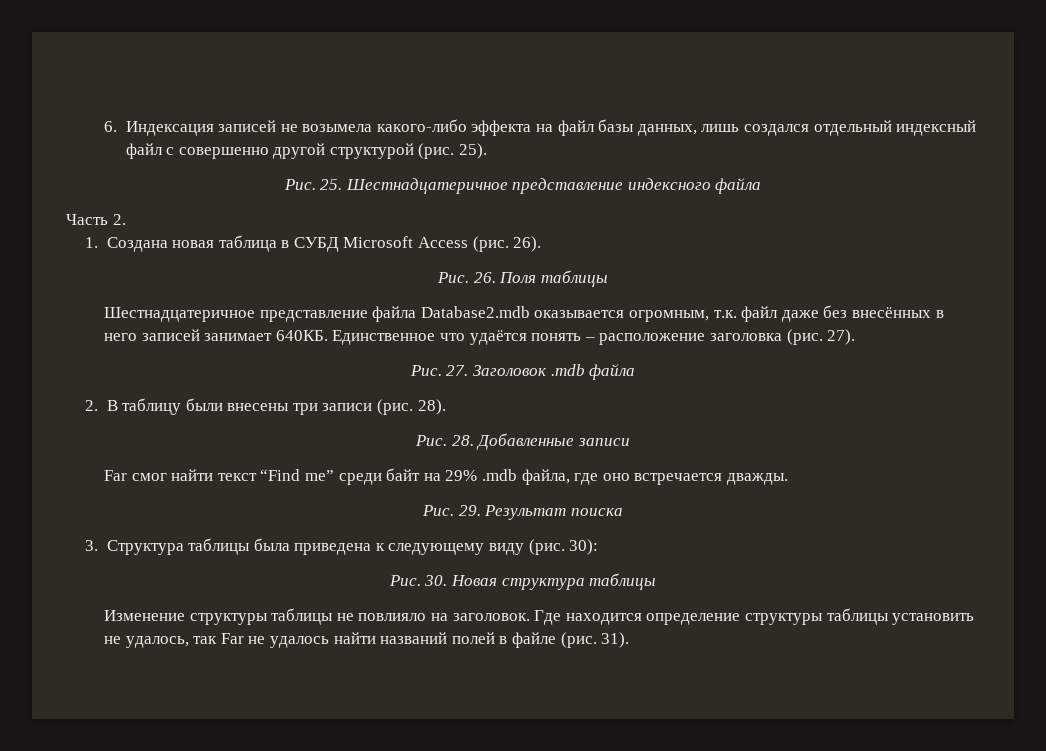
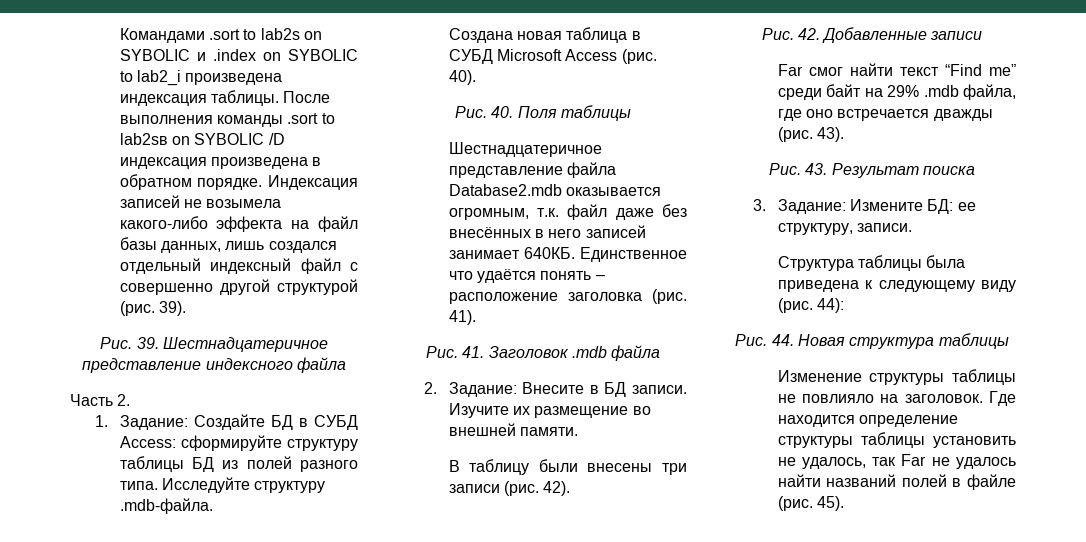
- 6. Индексация записей не возымела какого-либо эффекта на файл базы данных, лишь создался отдельный индексный файл с совершенно другой структурой (рис.
+ Командами .sort to lab2s on SYBOLIC и .index on SYBOLIC to lab2_i произведена индексация таблицы. После выполнения команды .sort to lab2sв on SYBOLIC /D индексация произведена в обратном порядке. Индексация записей не возымела какого-либо эффекта на файл базы данных, лишь создался отдельный индексный файл с совершенно другой структурой (рис.
- 25).
- Рис. 25. Шестнадцатеричное представление индексного файла
+ 39).
+ Рис. 39. Шестнадцатеричное представление индексного файла
- 1. Создана новая таблица в СУБД Microsoft Access (рис.
+ 1. Задание: Создайте БД в СУБД Access: сформируйте структуру таблицы БД из полей разного типа. Исследуйте структуру .mdb-файла.
+ Создана новая таблица в СУБД Microsoft Access (рис.
- 26).
- Рис. 26. Поля таблицы
+ 40).
+ Рис. 40. Поля таблицы
- 27).
- Рис. 27. Заголовок .mdb файла
+ 41).
+ Рис. 41. Заголовок .mdb файла
- 2. В таблицу были внесены три записи (рис.
+ 2. Задание: Внесите в БД записи. Изучите их размещение во внешней памяти.
+ В таблицу были внесены три записи (рис.
- 28).
- Рис. 28. Добавленные записи
+ 42).
+ Рис. 42. Добавленные записи
- Far смог найти текст “Find me” среди байт на 29% .mdb файла, где оно встречается дважды.
- Рис. 29. Результат поиска
+ Far смог найти текст “Find me” среди байт на 29% .mdb файла, где оно встречается дважды (рис. 43).
+ Рис. 43. Результат поиска
- 3. Структура таблицы была приведена к следующему виду (рис.
+ 3. Задание: Измените БД: ее структуру, записи.
+ Структура таблицы была приведена к следующему виду (рис.
- 30):
- Рис. 30. Новая структура таблицы
+ 44):
+ Рис. 44. Новая структура таблицы
- 31).
+ 45).

